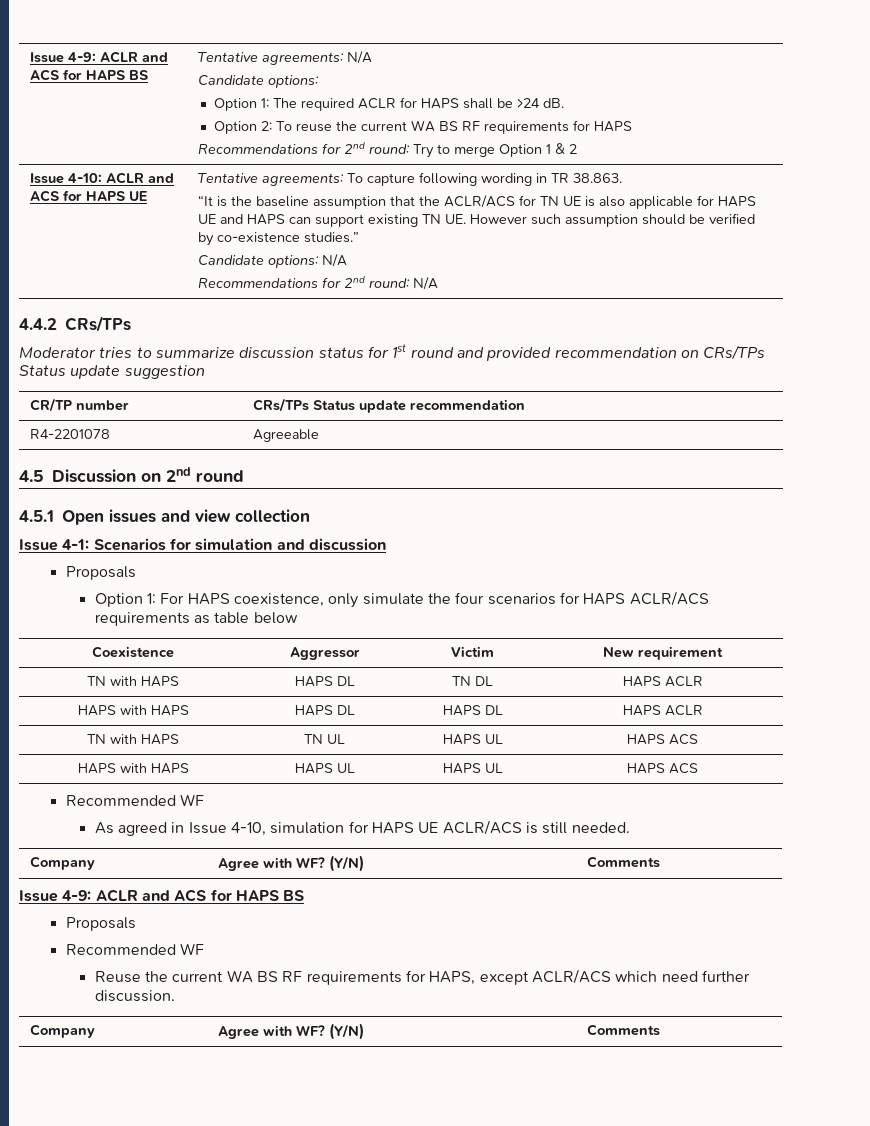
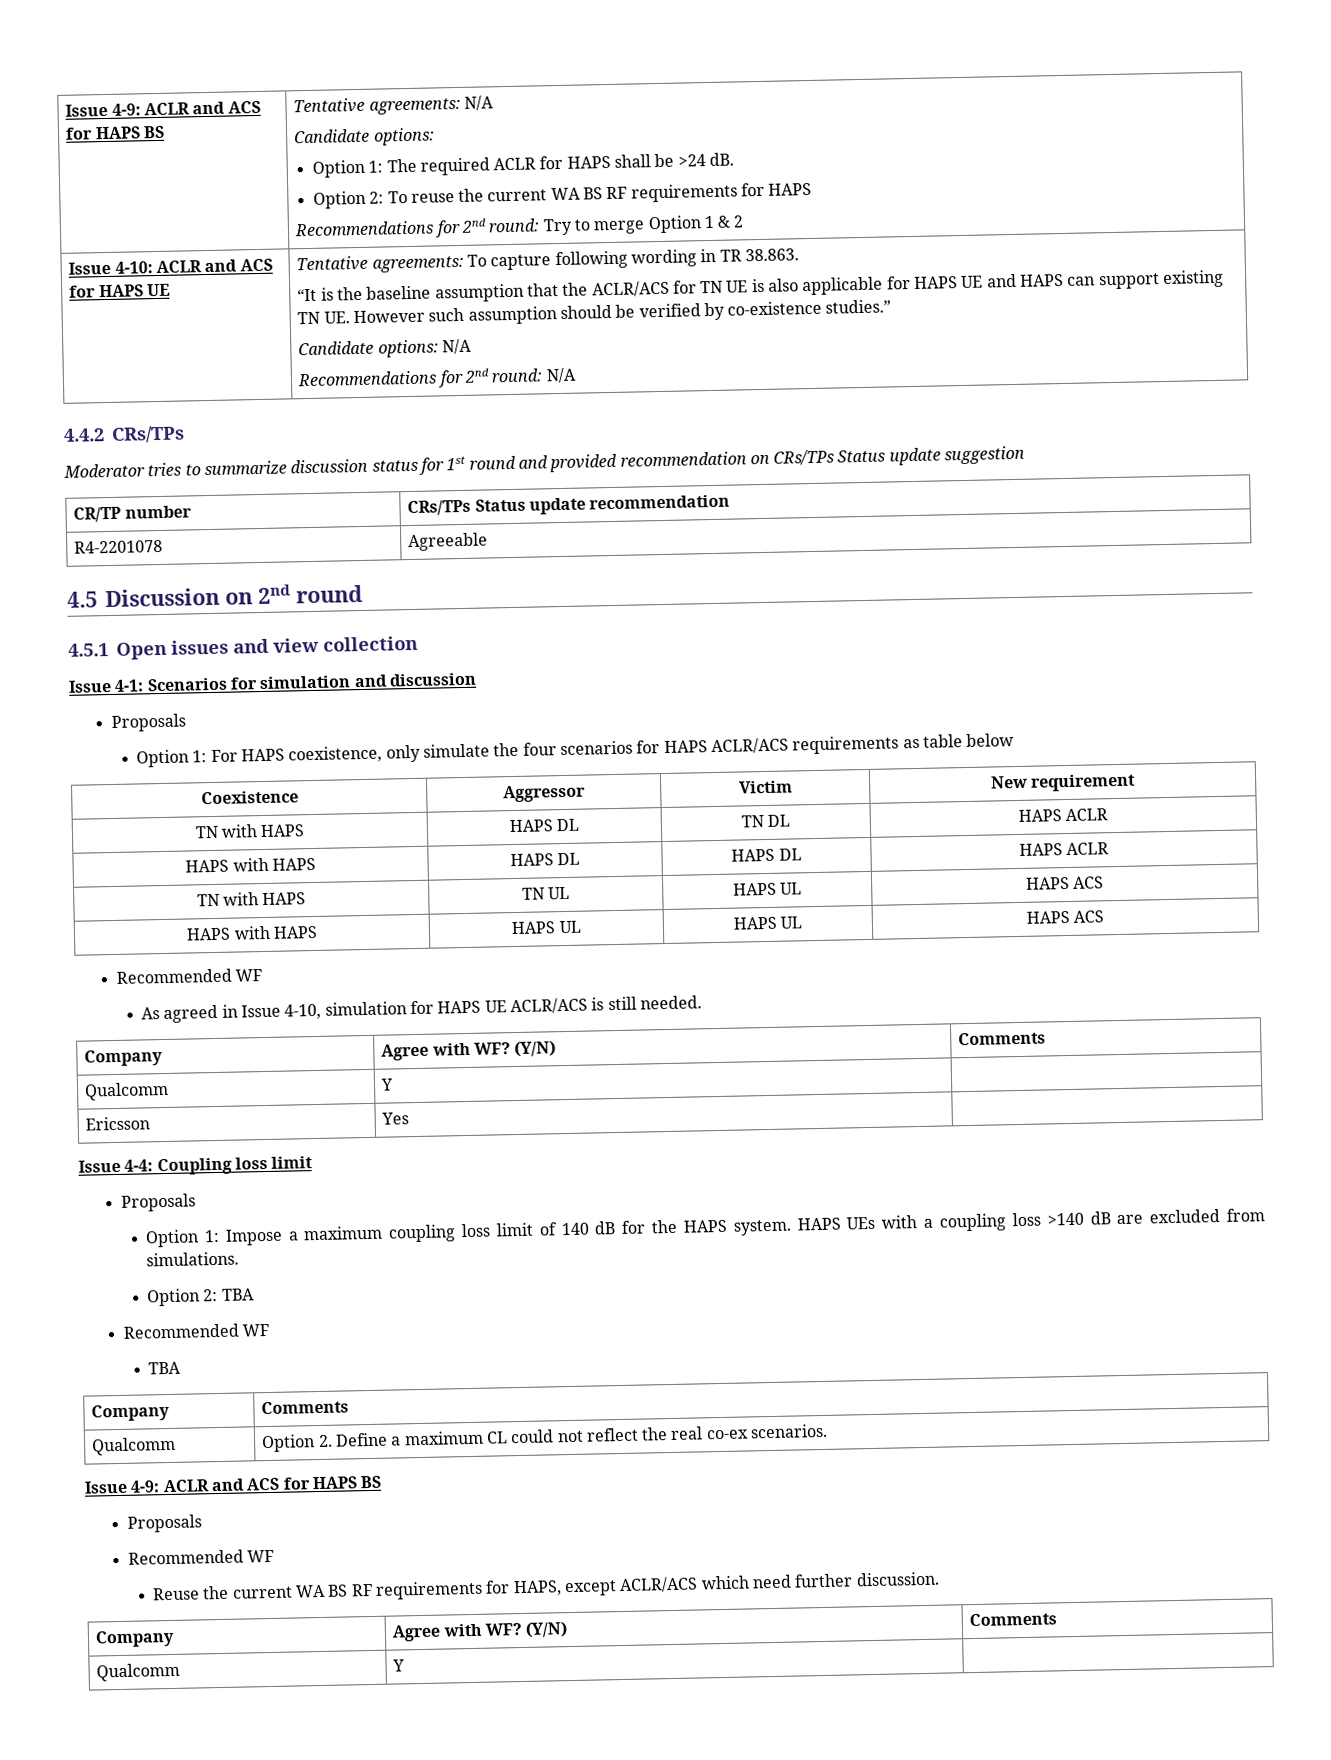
  As agreed in Issue 4-10, simulation for HAPS UE ACLR/ACS is still needed.
  Company | Agree with WF? (Y/N) | Comments
+ Qualcomm | Y |
+ Ericsson | Yes |
+ Issue 4-4: Coupling loss limit
+ Proposals
+ Option 1: Impose a maximum coupling loss limit of 140 dB for the HAPS system. HAPS UEs with a coupling loss >140 dB are excluded from simulations.
+ Option 2: TBA
+ Recommended WF
+ TBA
+ Company | Comments
+ Qualcomm | Option 2. Define a maximum CL could not reflect the real co-ex scenarios.
  Reuse the current WA BS RF requirements for HAPS, except ACLR/ACS which need further discussion.
  Company | Agree with WF? (Y/N) | Comments
+ Qualcomm | Y |

